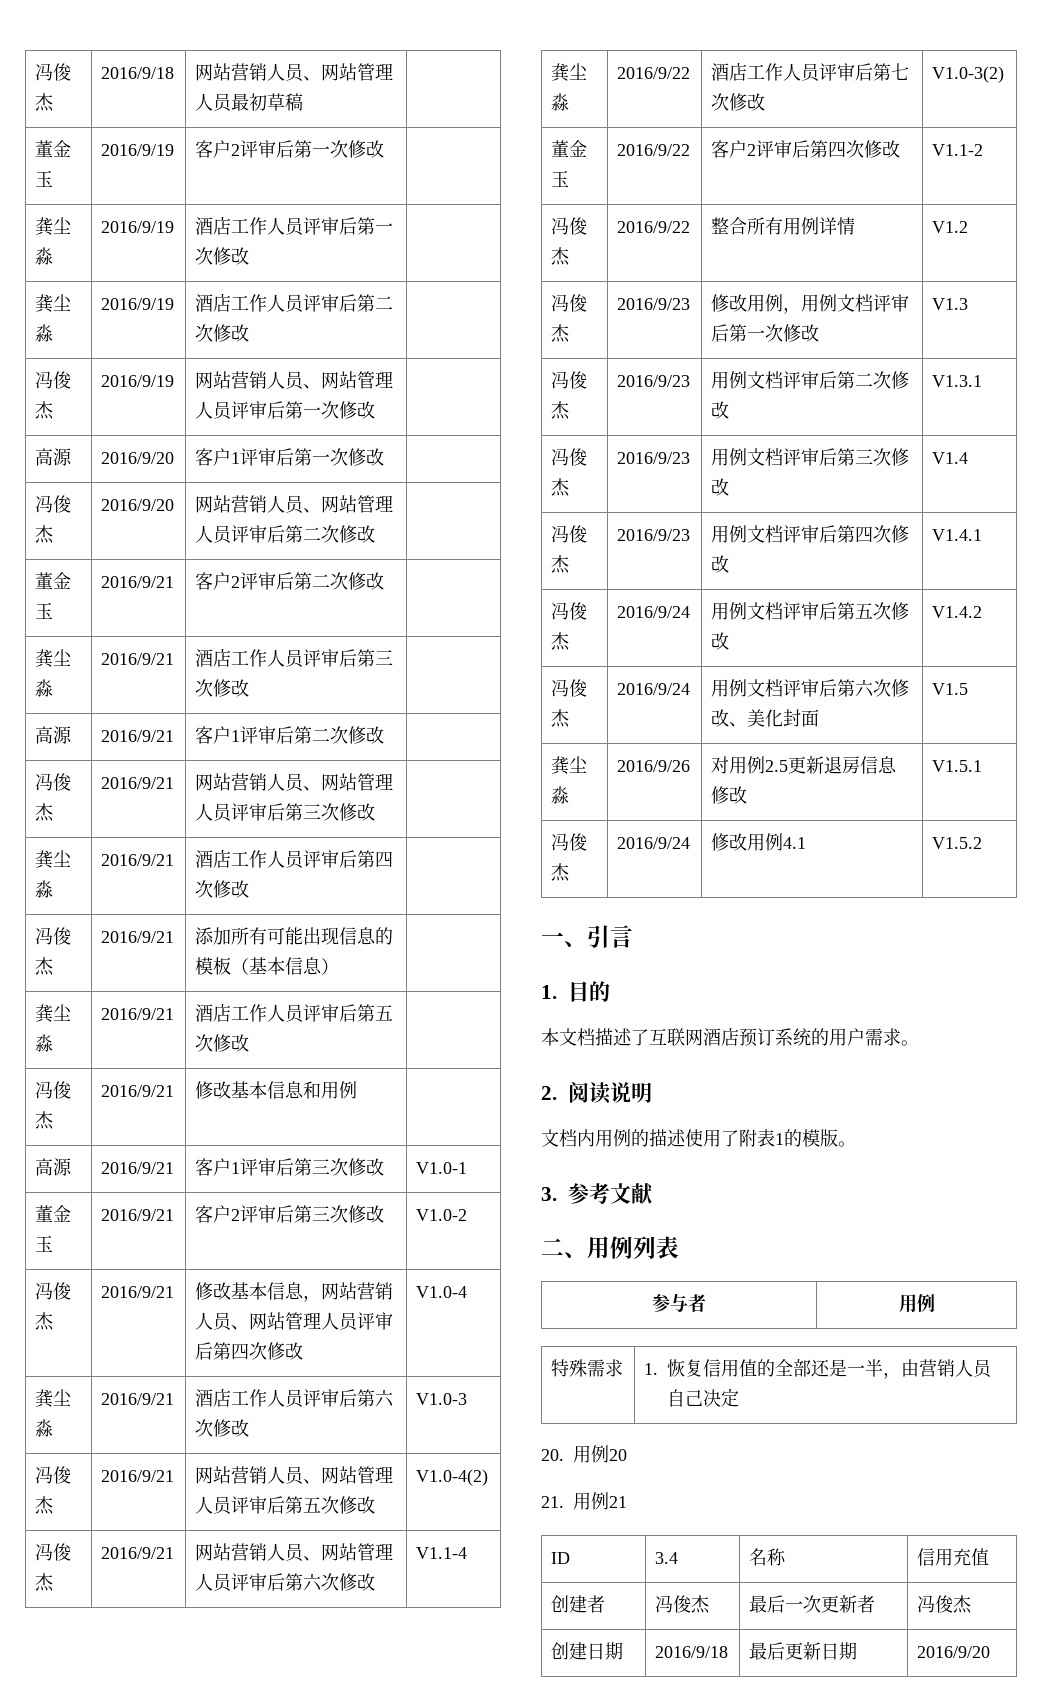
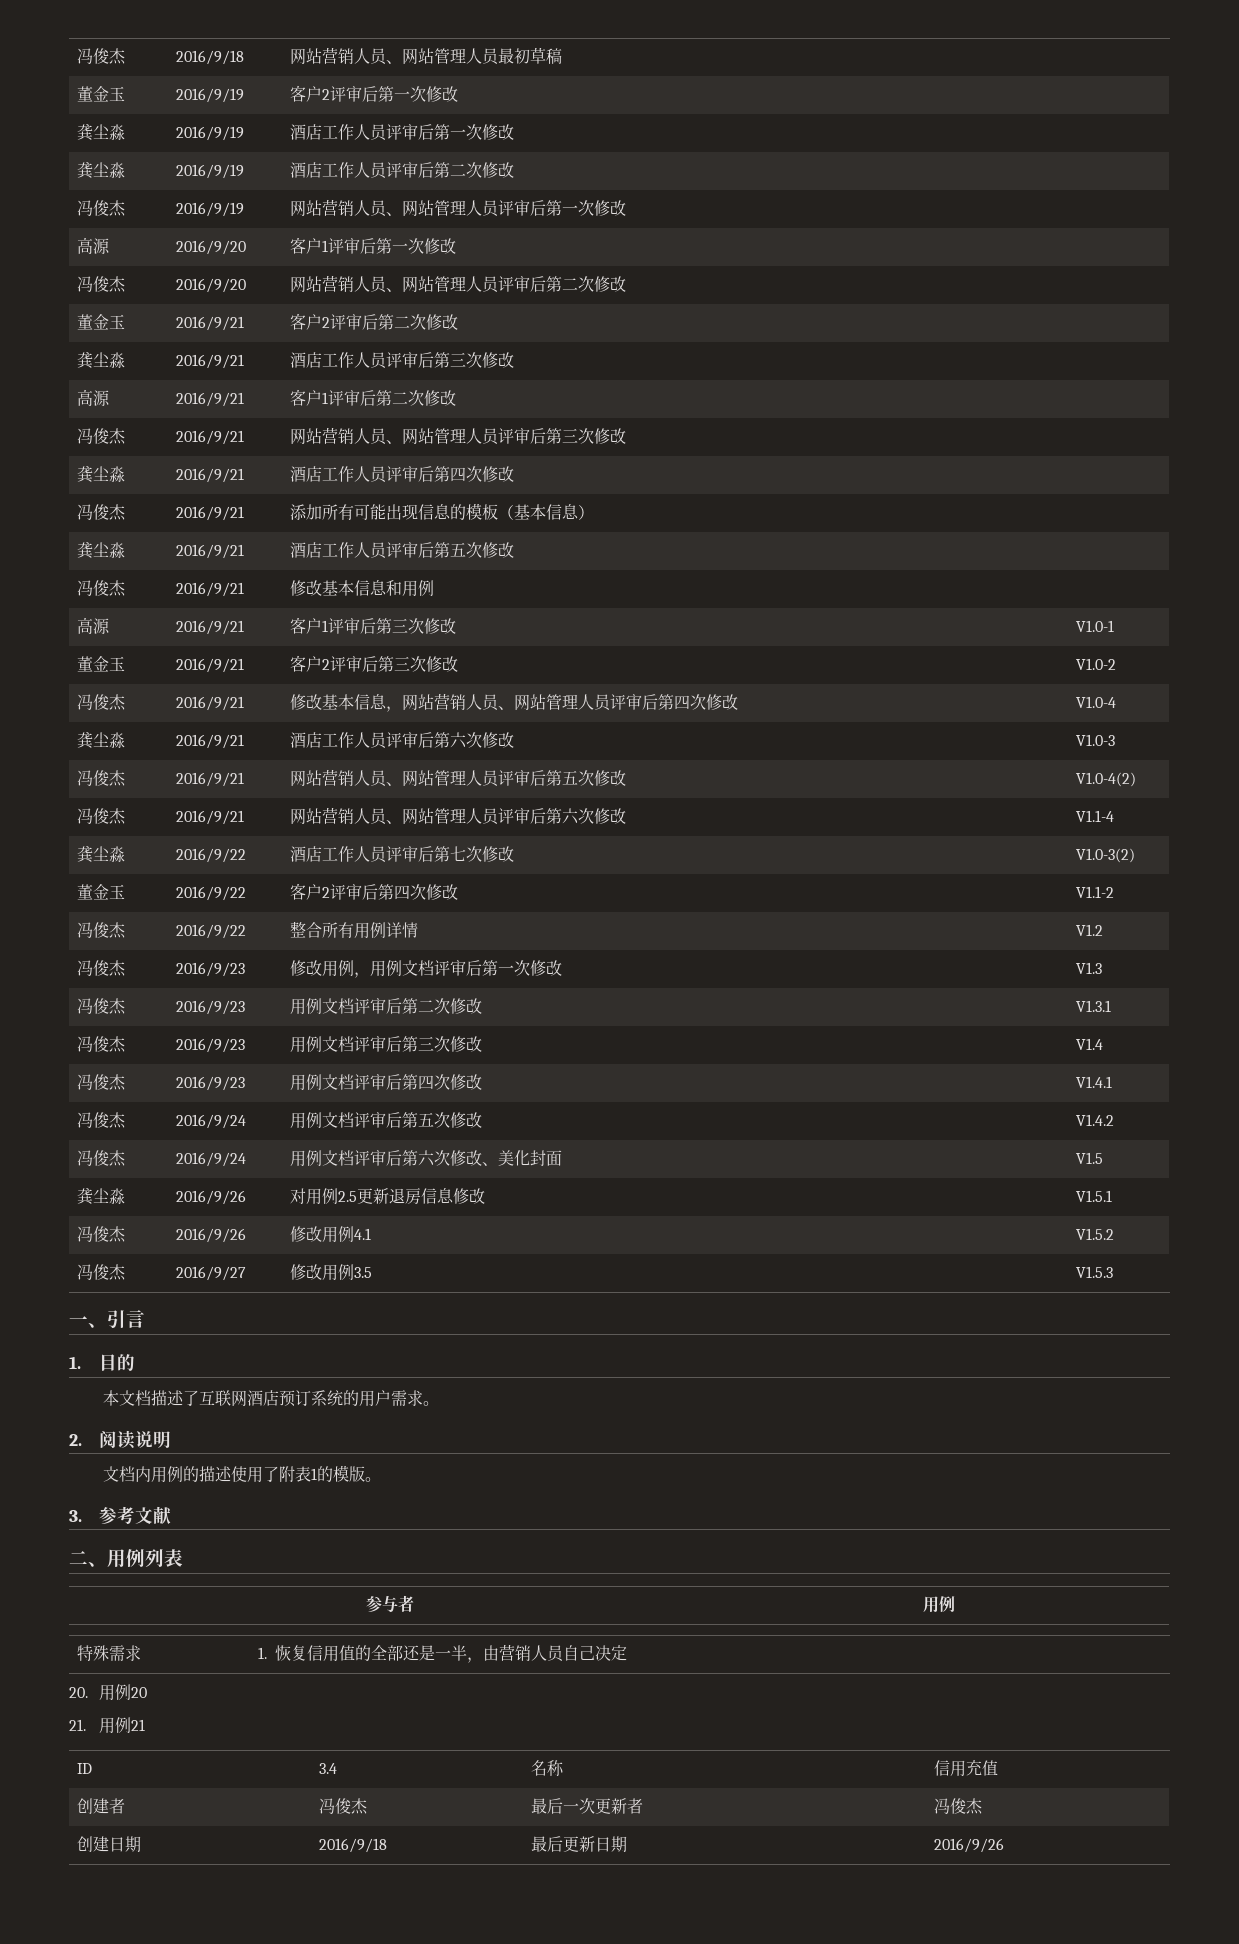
- 冯俊杰 | 2016/9/24 | 修改用例4.1 | V1.5.2
+ 冯俊杰 | 2016/9/26 | 修改用例4.1 | V1.5.2
+ 冯俊杰 | 2016/9/27 | 修改用例3.5 | V1.5.3
- 创建日期 | 2016/9/18 | 最后更新日期 | 2016/9/20
+ 创建日期 | 2016/9/18 | 最后更新日期 | 2016/9/26

